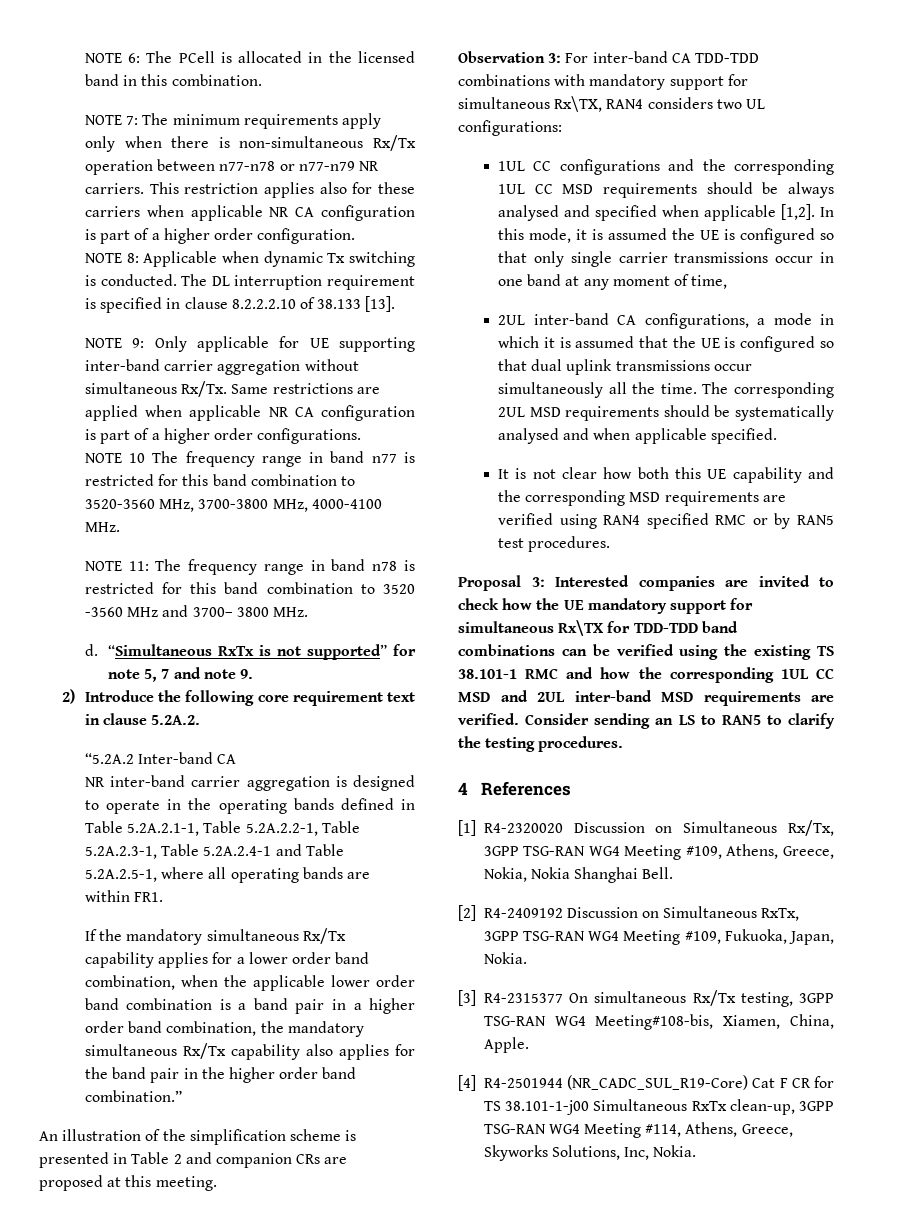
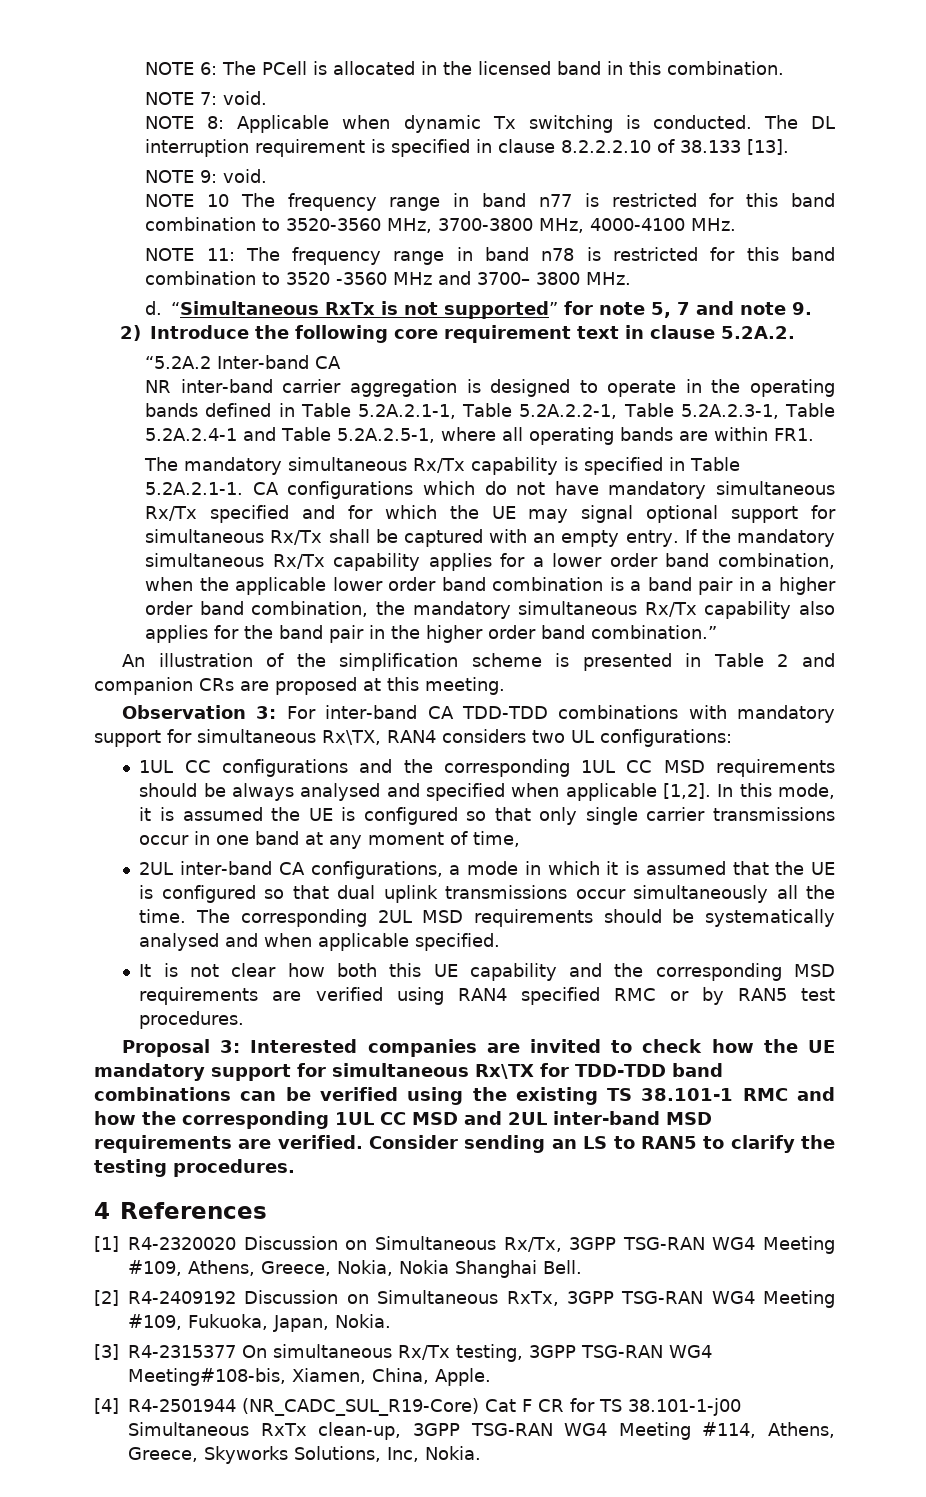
- NOTE 7: The minimum requirements apply only when there is non-simultaneous Rx/Tx operation between n77-n78 or n77-n79 NR carriers. This restriction applies also for these carriers when applicable NR CA configuration is part of a higher order configuration.
+ NOTE 7: void.
- NOTE 9: Only applicable for UE supporting inter-band carrier aggregation without simultaneous Rx/Tx. Same restrictions are applied when applicable NR CA configuration is part of a higher order configurations.
+ NOTE 9: void.
+ The mandatory simultaneous Rx/Tx capability is specified in Table 5.2A.2.1-1. CA configurations which do not have mandatory simultaneous Rx/Tx specified and for which the UE may signal optional support for simultaneous Rx/Tx shall be captured with an empty entry.

